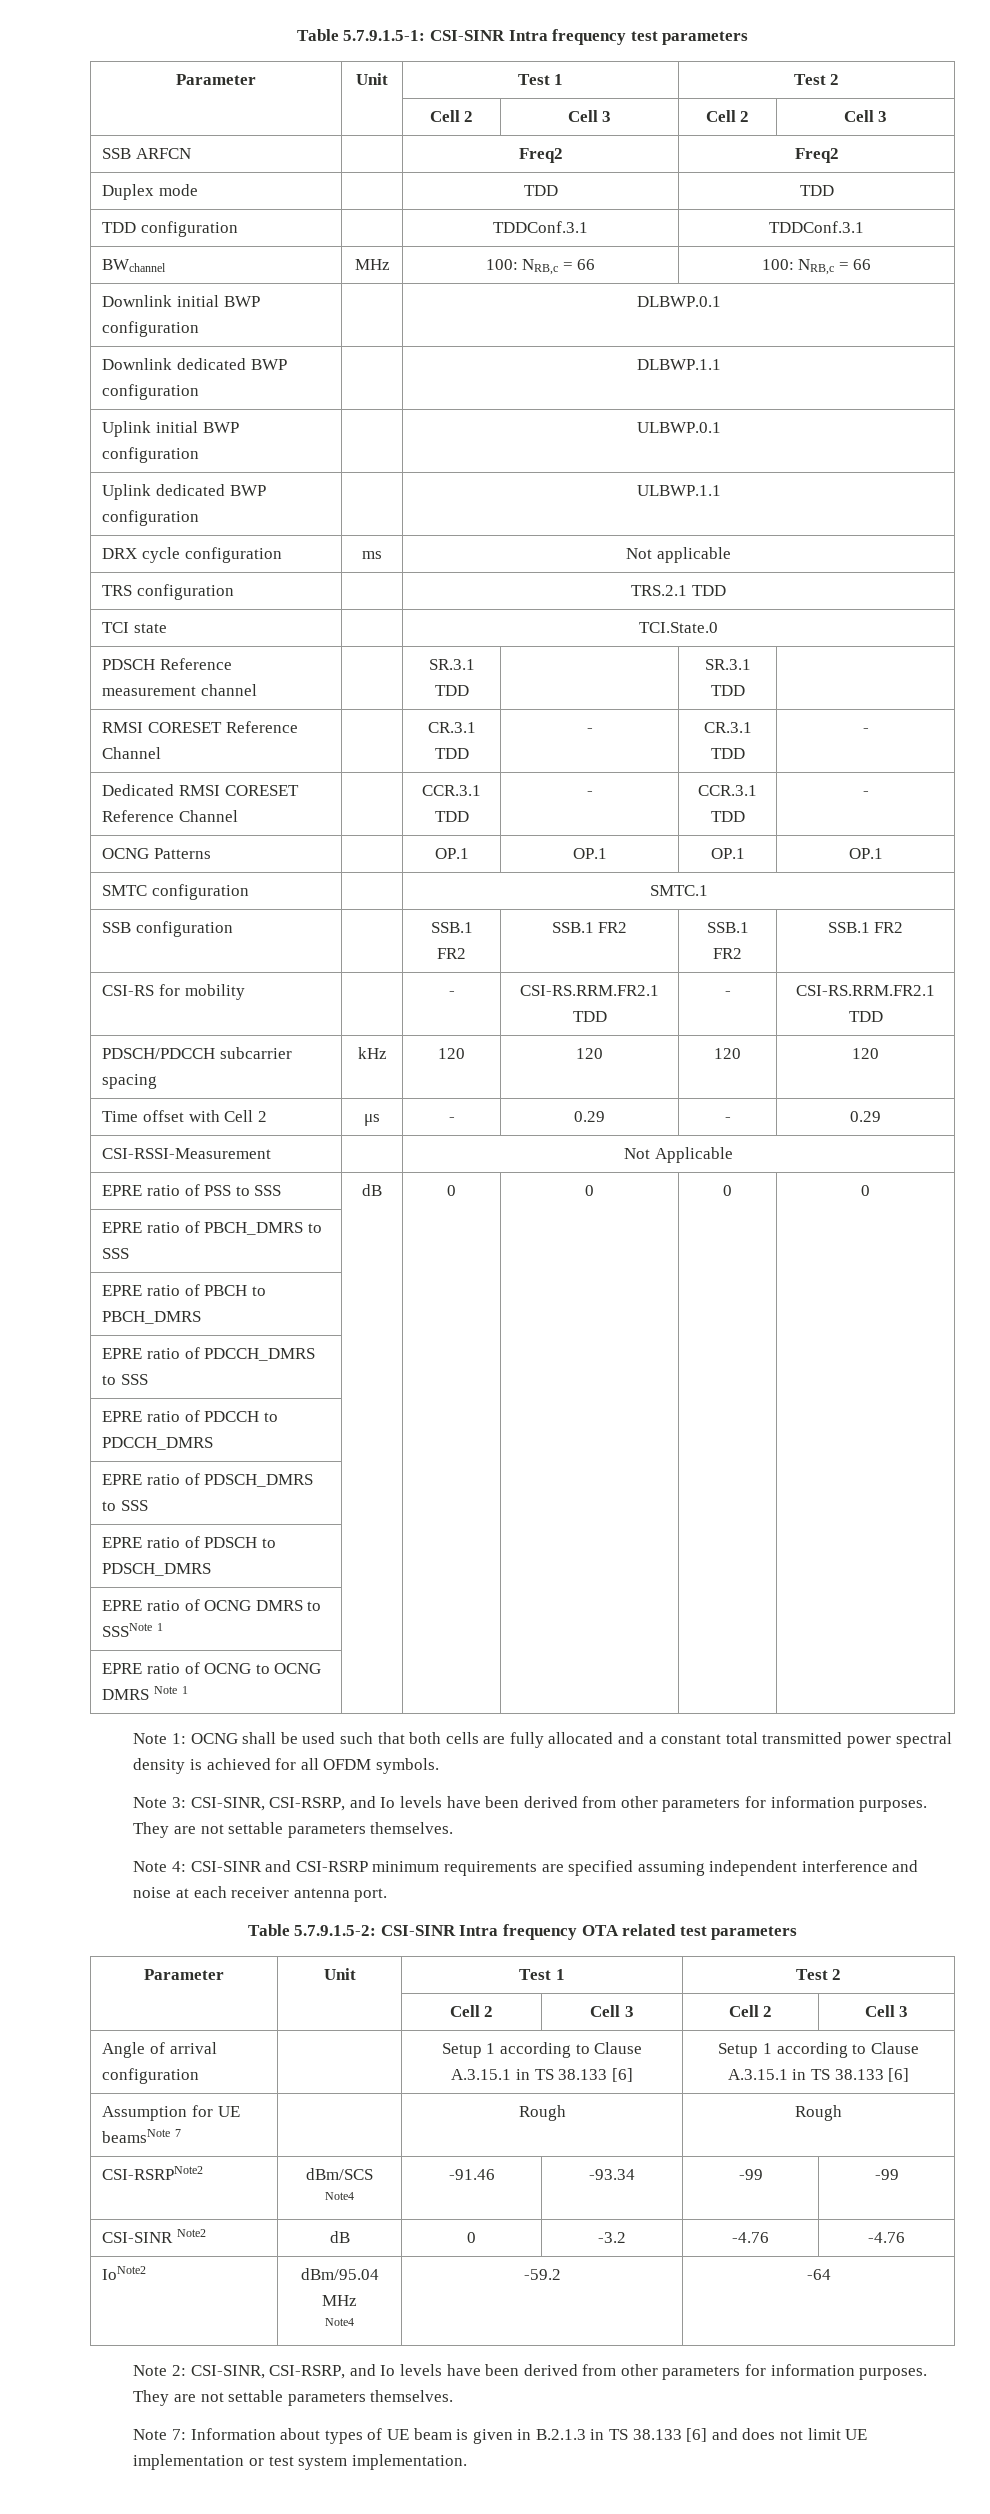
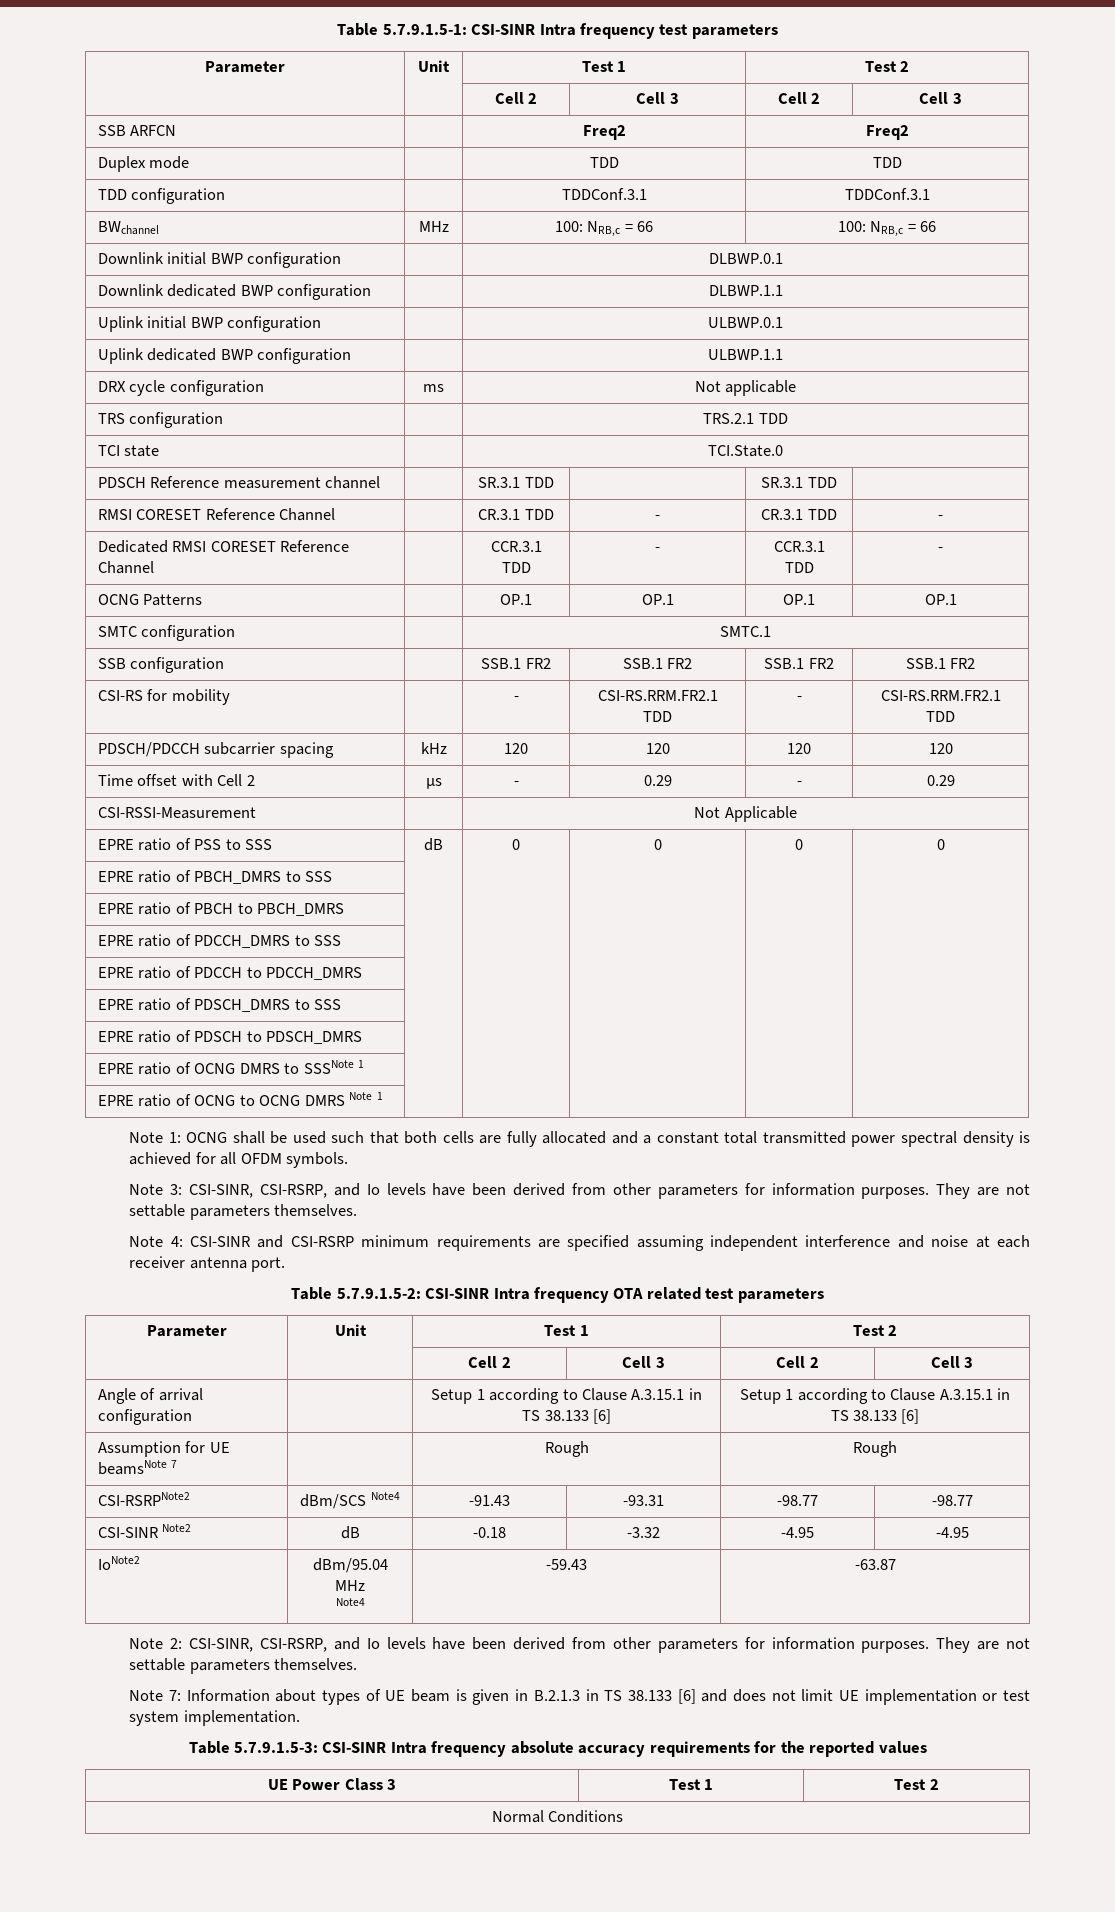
- CSI-RSRPNote2 | dBm/SCS Note4 | -91.46 | -93.34 | -99 | -99
+ CSI-RSRPNote2 | dBm/SCS Note4 | -91.43 | -93.31 | -98.77 | -98.77
- CSI-SINR Note2 | dB | 0 | -3.2 | -4.76 | -4.76
+ CSI-SINR Note2 | dB | -0.18 | -3.32 | -4.95 | -4.95
  IoNote2 | dBm/95.04 MHz
- Note4 | -59.2 | -64
+ Note4 | -59.43 | -63.87
+ Table 5.7.9.1.5-3: CSI-SINR Intra frequency absolute accuracy requirements for the reported values
+ UE Power Class 3 | Test 1 | Test 2
+ Normal Conditions

